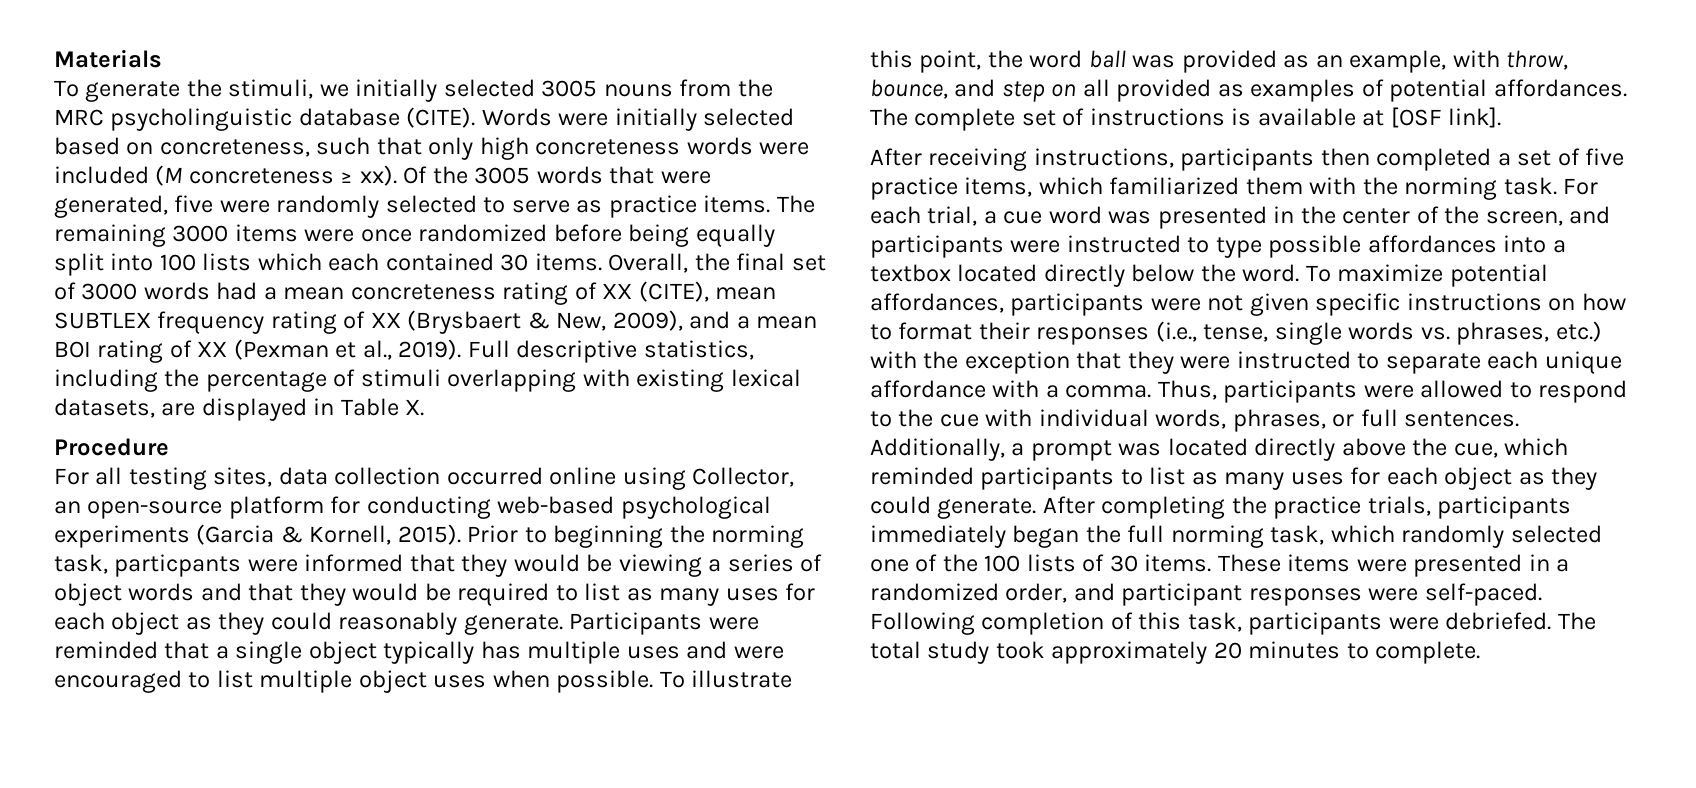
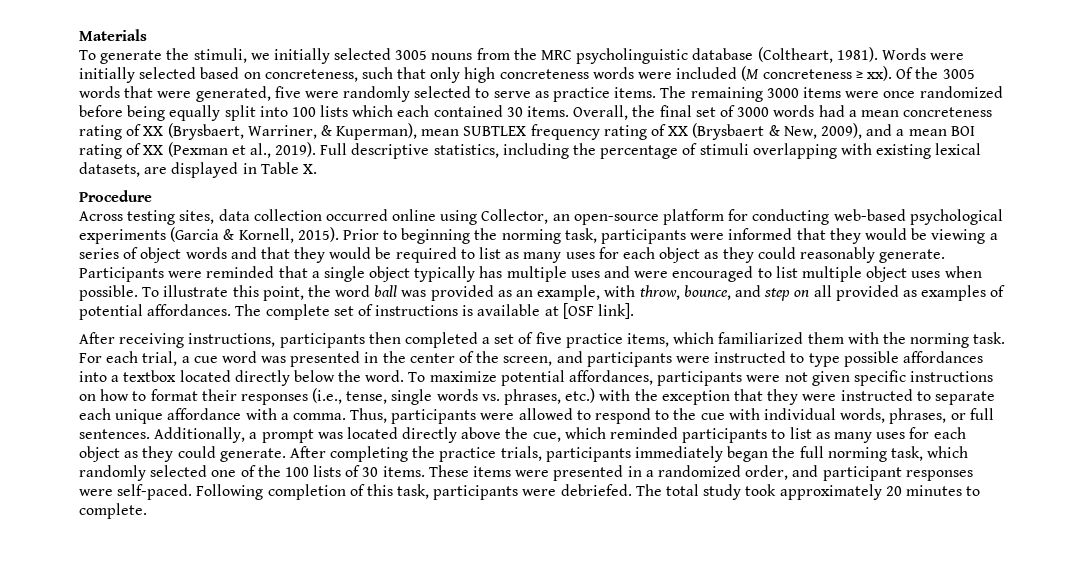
- To generate the stimuli, we initially selected 3005 nouns from the MRC psycholinguistic database (CITE).
+ To generate the stimuli, we initially selected 3005 nouns from the MRC psycholinguistic database (Coltheart, 1981).
- Overall, the final set of 3000 words had a mean concreteness rating of XX (CITE), mean SUBTLEX frequency rating of XX (Brysbaert & New, 2009), and a mean BOI rating of XX (Pexman et al., 2019).
+ Overall, the final set of 3000 words had a mean concreteness rating of XX (Brysbaert, Warriner, & Kuperman), mean SUBTLEX frequency rating of XX (Brysbaert & New, 2009), and a mean BOI rating of XX (Pexman et al., 2019).
- For all testing sites, data collection occurred online using Collector, an open-source platform for conducting web-based psychological experiments (Garcia & Kornell, 2015).
+ Across testing sites, data collection occurred online using Collector, an open-source platform for conducting web-based psychological experiments (Garcia & Kornell, 2015).
- Prior to beginning the norming task, particpants were informed that they would be viewing a series of object words and that they would be required to list as many uses for each object as they could reasonably generate.
+ Prior to beginning the norming task, participants were informed that they would be viewing a series of object words and that they would be required to list as many uses for each object as they could reasonably generate.

